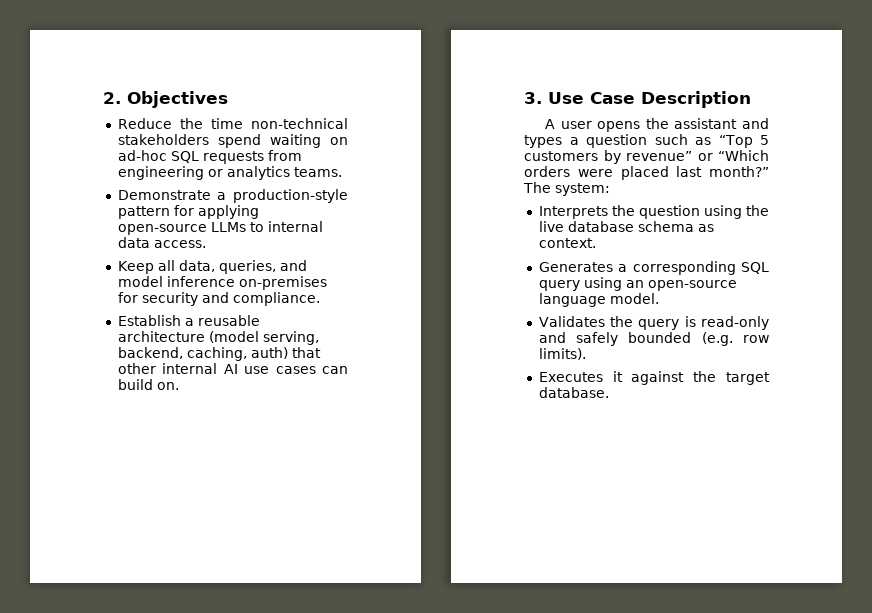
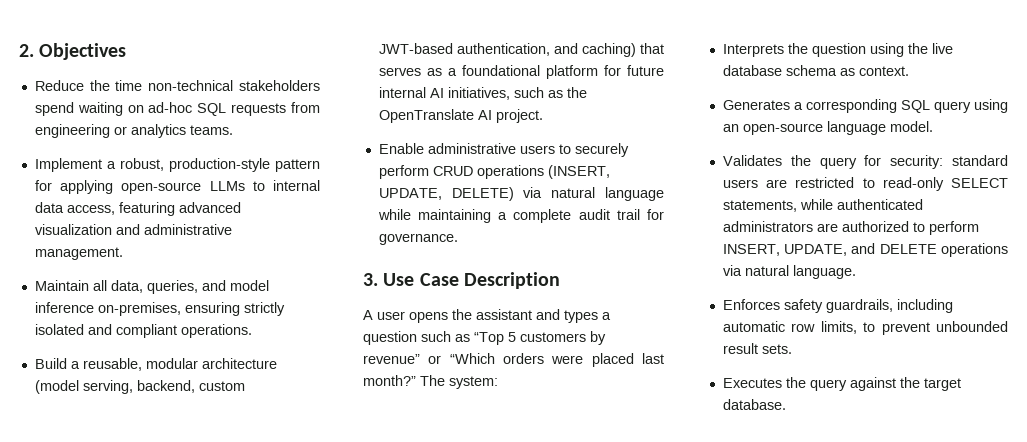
- Demonstrate a production-style pattern for applying open-source LLMs to internal data access.
- Keep all data, queries, and model inference on-premises for security and compliance.
- Establish a reusable architecture (model serving, backend, caching, auth) that other internal AI use cases can build on.
+ Implement a robust, production-style pattern for applying open-source LLMs to internal data access, featuring advanced visualization and administrative management.
+ Maintain all data, queries, and model inference on-premises, ensuring strictly isolated and compliant operations.
+ Build a reusable, modular architecture (model serving, backend, custom JWT-based authentication, and caching) that serves as a foundational platform for future internal AI initiatives, such as the OpenTranslate AI project.
+ Enable administrative users to securely perform CRUD operations (INSERT, UPDATE, DELETE) via natural language while maintaining a complete audit trail for governance.
- Validates the query is read-only and safely bounded (e.g. row limits).
+ Validates the query for security: standard users are restricted to read-only SELECT statements, while authenticated administrators are authorized to perform INSERT, UPDATE, and DELETE operations via natural language.
+ Enforces safety guardrails, including automatic row limits, to prevent unbounded result sets.
- Executes it against the target database.
+ Executes the query against the target database.

